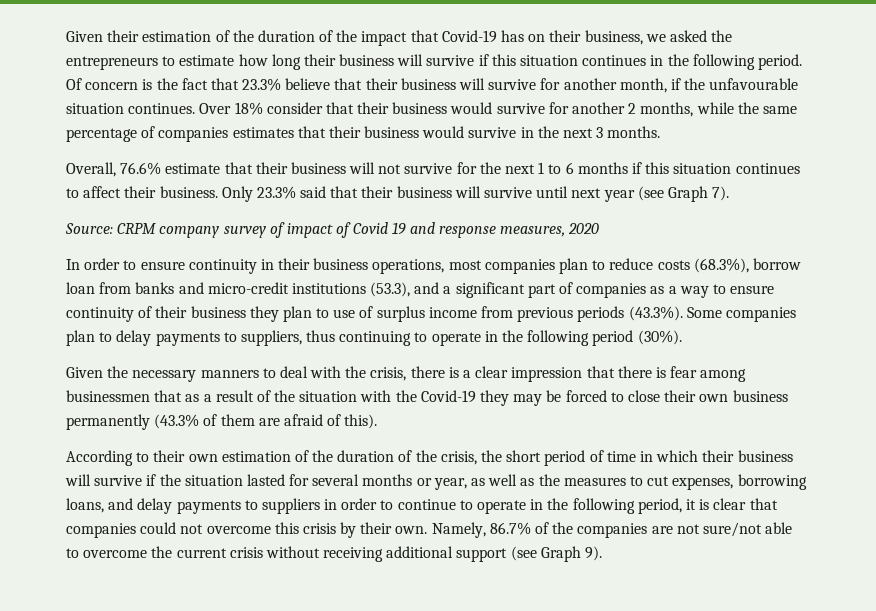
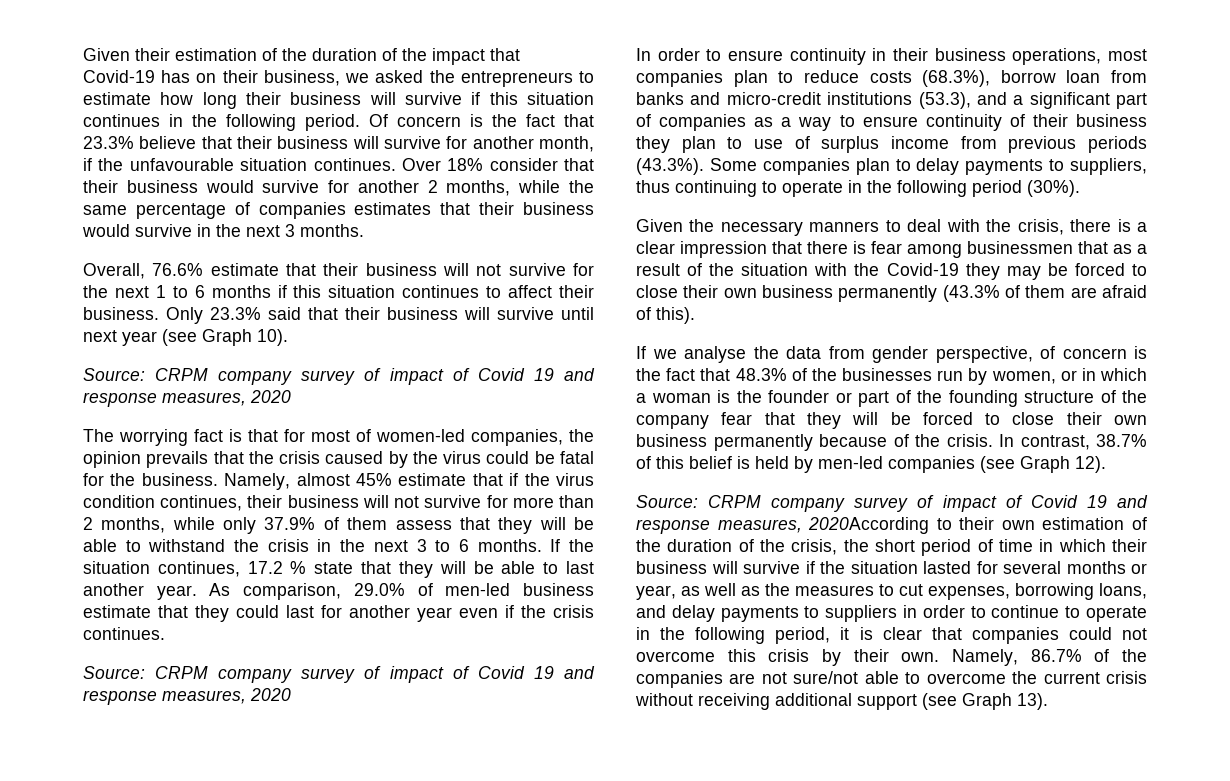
- Only 23.3% said that their business will survive until next year (see Graph 7).
+ Only 23.3% said that their business will survive until next year (see Graph 10).
+ Source: CRPM company survey of impact of Covid 19 and response measures, 2020
+ The worrying fact is that for most of women-led companies, the opinion prevails that the crisis caused by the virus could be fatal for the business. Namely, almost 45% estimate that if the virus condition continues, their business will not survive for more than 2 months, while only 37.9% of them assess that they will be able to withstand the crisis in the next 3 to 6 months. If the situation continues, 17.2 % state that they will be able to last another year. As comparison, 29.0% of men-led business estimate that they could last for another year even if the crisis continues.
- According to their own estimation of the duration of the crisis, the short period of time in which their business will survive if the situation lasted for several months or year, as well as the measures to cut expenses, borrowing loans, and delay payments to suppliers in order to continue to operate in the following period, it is clear that companies could not overcome this crisis by their own.
+ If we analyse the data from gender perspective, оf concern is the fact that 48.3% of the businesses run by women, or in which a woman is the founder or part of the founding structure of the company fear that they will be forced to close their own business permanently because of the crisis. In contrast, 38.7% of this belief is held by men-led companies (see Graph 12).
+ Source: CRPM company survey of impact of Covid 19 and response measures, 2020According to their own estimation of the duration of the crisis, the short period of time in which their business will survive if the situation lasted for several months or year, as well as the measures to cut expenses, borrowing loans, and delay payments to suppliers in order to continue to operate in the following period, it is clear that companies could not overcome this crisis by their own.
- Namely, 86.7% of the companies are not sure/not able to overcome the current crisis without receiving additional support (see Graph 9).
+ Namely, 86.7% of the companies are not sure/not able to overcome the current crisis without receiving additional support (see Graph 13).

